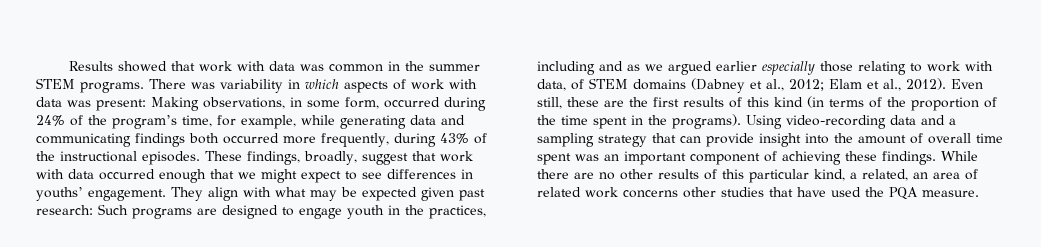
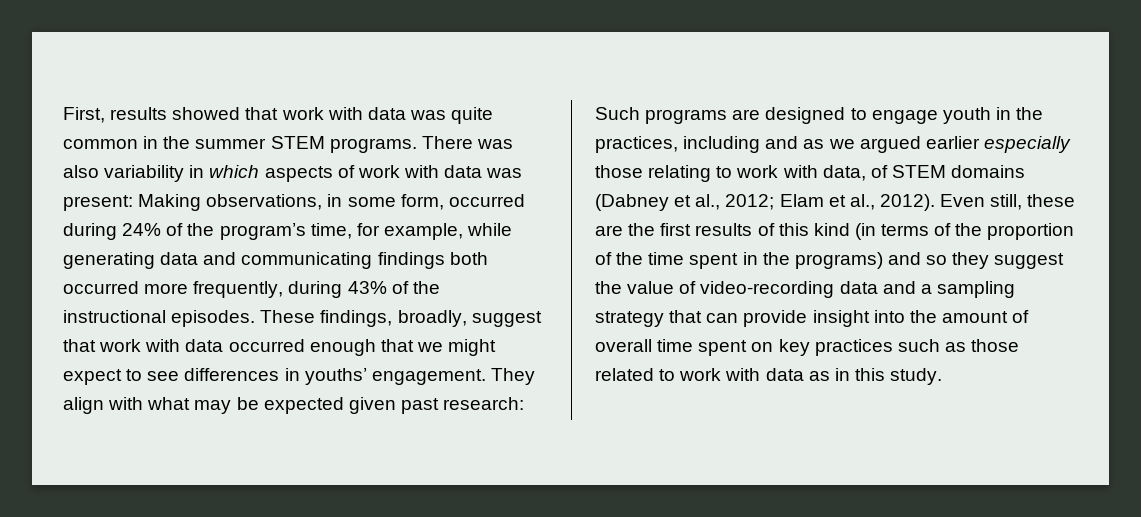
- Results showed that work with data was common in the summer STEM programs.
+ First, results showed that work with data was quite common in the summer STEM programs.
- There was variability in which aspects of work with data was present: Making observations, in some form, occurred during 24% of the program’s time, for example, while generating data and communicating findings both occurred more frequently, during 43% of the instructional episodes.
+ There was also variability in which aspects of work with data was present: Making observations, in some form, occurred during 24% of the program’s time, for example, while generating data and communicating findings both occurred more frequently, during 43% of the instructional episodes.
- Even still, these are the first results of this kind (in terms of the proportion of the time spent in the programs). Using video-recording data and a sampling strategy that can provide insight into the amount of overall time spent was an important component of achieving these findings. While there are no other results of this particular kind, a related, an area of related work concerns other studies that have used the PQA measure.
+ Even still, these are the first results of this kind (in terms of the proportion of the time spent in the programs) and so they suggest the value of video-recording data and a sampling strategy that can provide insight into the amount of overall time spent on key practices such as those related to work with data as in this study.

